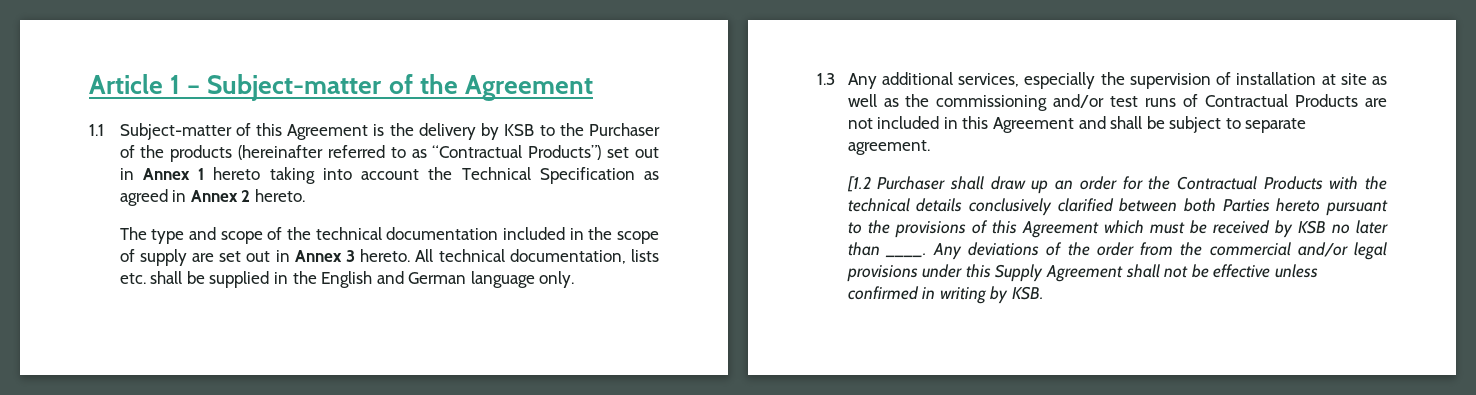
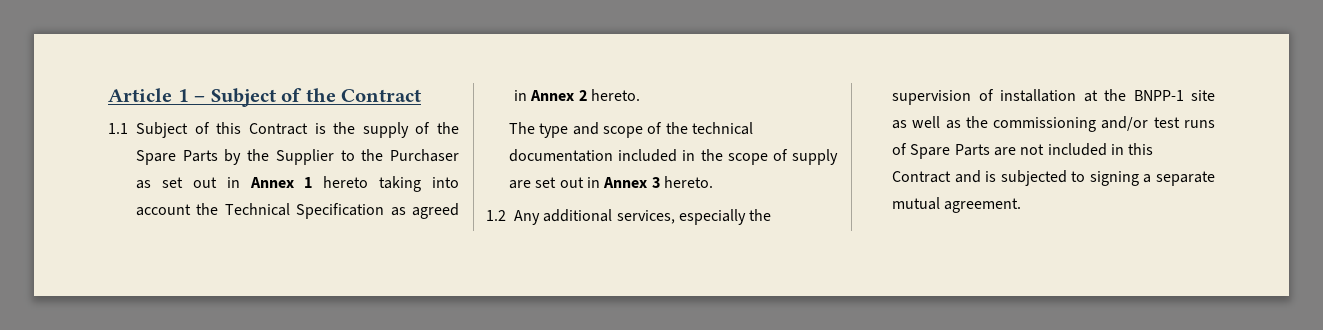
- Article 1 – Subject-matter of the Agreement
+ Article 1 – Subject of the Contract
- 1.1 Subject-matter of this Agreement is the delivery by KSB to the Purchaser of the products (hereinafter referred to as “Contractual Products”) set out in Annex 1 hereto taking into account the Technical Specification as agreed in Annex 2 hereto.
+ 1.1 Subject of this Contract is the supply of the Spare Parts by the Supplier to the Purchaser as set out in Annex 1 hereto taking into account the Technical Specification as agreed in Annex 2 hereto.
- The type and scope of the technical documentation included in the scope of supply are set out in Annex 3 hereto. All technical documentation, lists etc. shall be supplied in the English and German language only.
- 1.3 Any additional services, especially the supervision of installation at site as well as the commissioning and/or test runs of Contractual Products are not included in this Agreement and shall be subject to separate agreement.
- [1.2 Purchaser shall draw up an order for the Contractual Products with the technical details conclusively clarified between both Parties hereto pursuant to the provisions of this Agreement which must be received by KSB no later than ____. Any deviations of the order from the commercial and/or legal provisions under this Supply Agreement shall not be effective unless confirmed in writing by KSB.
+ The type and scope of the technical documentation included in the scope of supply are set out in Annex 3 hereto.
+ 1.2 Any additional services, especially the supervision of installation at the BNPP-1 site as well as the commissioning and/or test runs of Spare Parts are not included in this Contract and is subjected to signing a separate mutual agreement.

